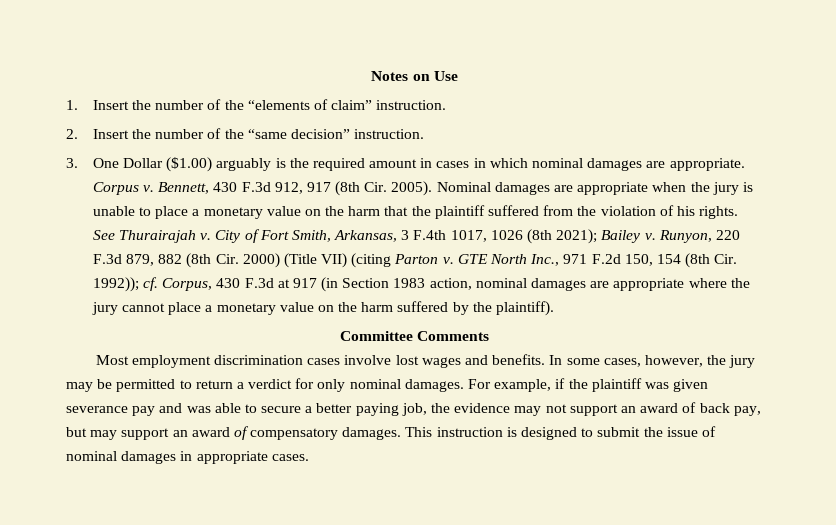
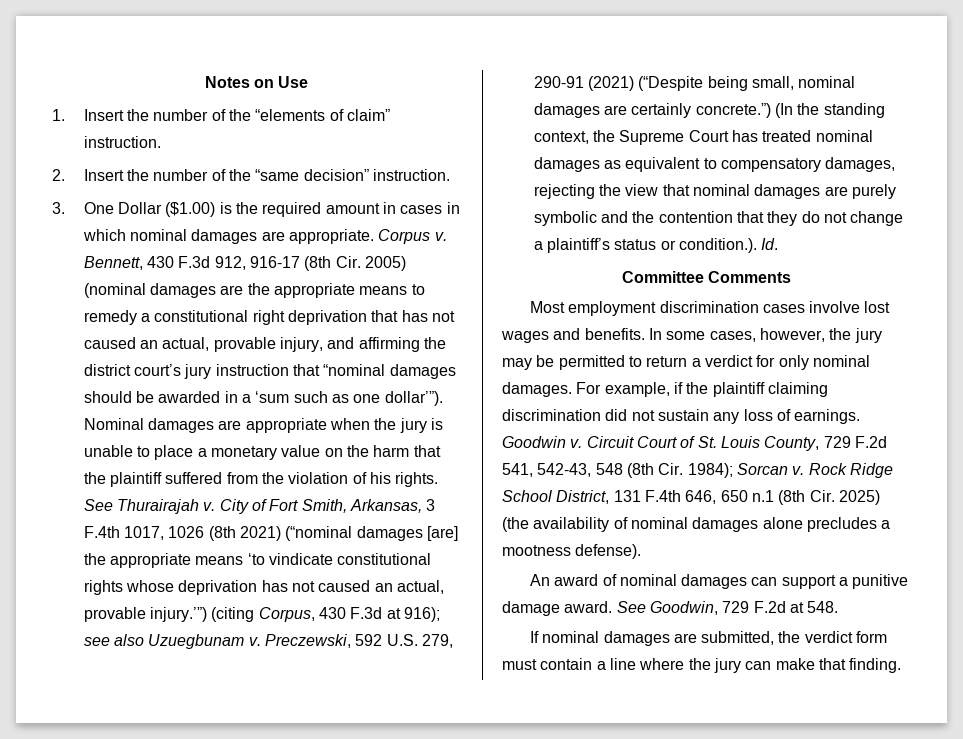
- 3. One Dollar ($1.00) arguably is the required amount in cases in which nominal damages are appropriate.
+ 3. One Dollar ($1.00) is the required amount in cases in which nominal damages are appropriate.
- Bennett, 430 F.3d 912, 917 (8th Cir. 2005).
+ Bennett, 430 F.3d 912, 916-17 (8th Cir. 2005) (nominal damages are the appropriate means to remedy a constitutional right deprivation that has not caused an actual, provable injury, and affirming the district court’s jury instruction that “nominal damages should be awarded in a ‘sum such as one dollar’”).
- City of Fort Smith, Arkansas, 3 F.4th 1017, 1026 (8th 2021); Bailey v. Runyon, 220 F.3d 879, 882 (8th Cir. 2000) (Title VII) (citing Parton v. GTE North Inc., 971 F.2d 150, 154 (8th Cir. 1992)); cf. Corpus, 430 F.3d at 917 (in Section 1983 action, nominal damages are appropriate where the jury cannot place a monetary value on the harm suffered by the plaintiff).
+ City of Fort Smith, Arkansas, 3 F.4th 1017, 1026 (8th 2021) (“nominal damages [are] the appropriate means ‘to vindicate constitutional rights whose deprivation has not caused an actual, provable injury.’”) (citing Corpus, 430 F.3d at 916); see also Uzuegbunam v. Preczewski, 592 U.S. 279, 290-91 (2021) (“Despite being small, nominal damages are certainly concrete.”) (In the standing context, the Supreme Court has treated nominal damages as equivalent to compensatory damages, rejecting the view that nominal damages are purely symbolic and the contention that they do not change a plaintiff’s status or condition.). Id.
- For example, if the plaintiff was given severance pay and was able to secure a better paying job, the evidence may not support an award of back pay, but may support an award of compensatory damages. This instruction is designed to submit the issue of nominal damages in appropriate cases.
+ For example, if the plaintiff claiming discrimination did not sustain any loss of earnings. Goodwin v. Circuit Court of St. Louis County, 729 F.2d 541, 542-43, 548 (8th Cir. 1984); Sorcan v. Rock Ridge School District, 131 F.4th 646, 650 n.1 (8th Cir. 2025) (the availability of nominal damages alone precludes a mootness defense).
+ An award of nominal damages can support a punitive damage award. See Goodwin, 729 F.2d at 548.
+ If nominal damages are submitted, the verdict form must contain a line where the jury can make that finding.

